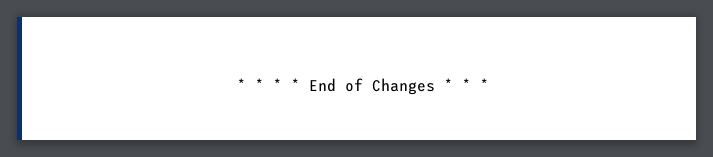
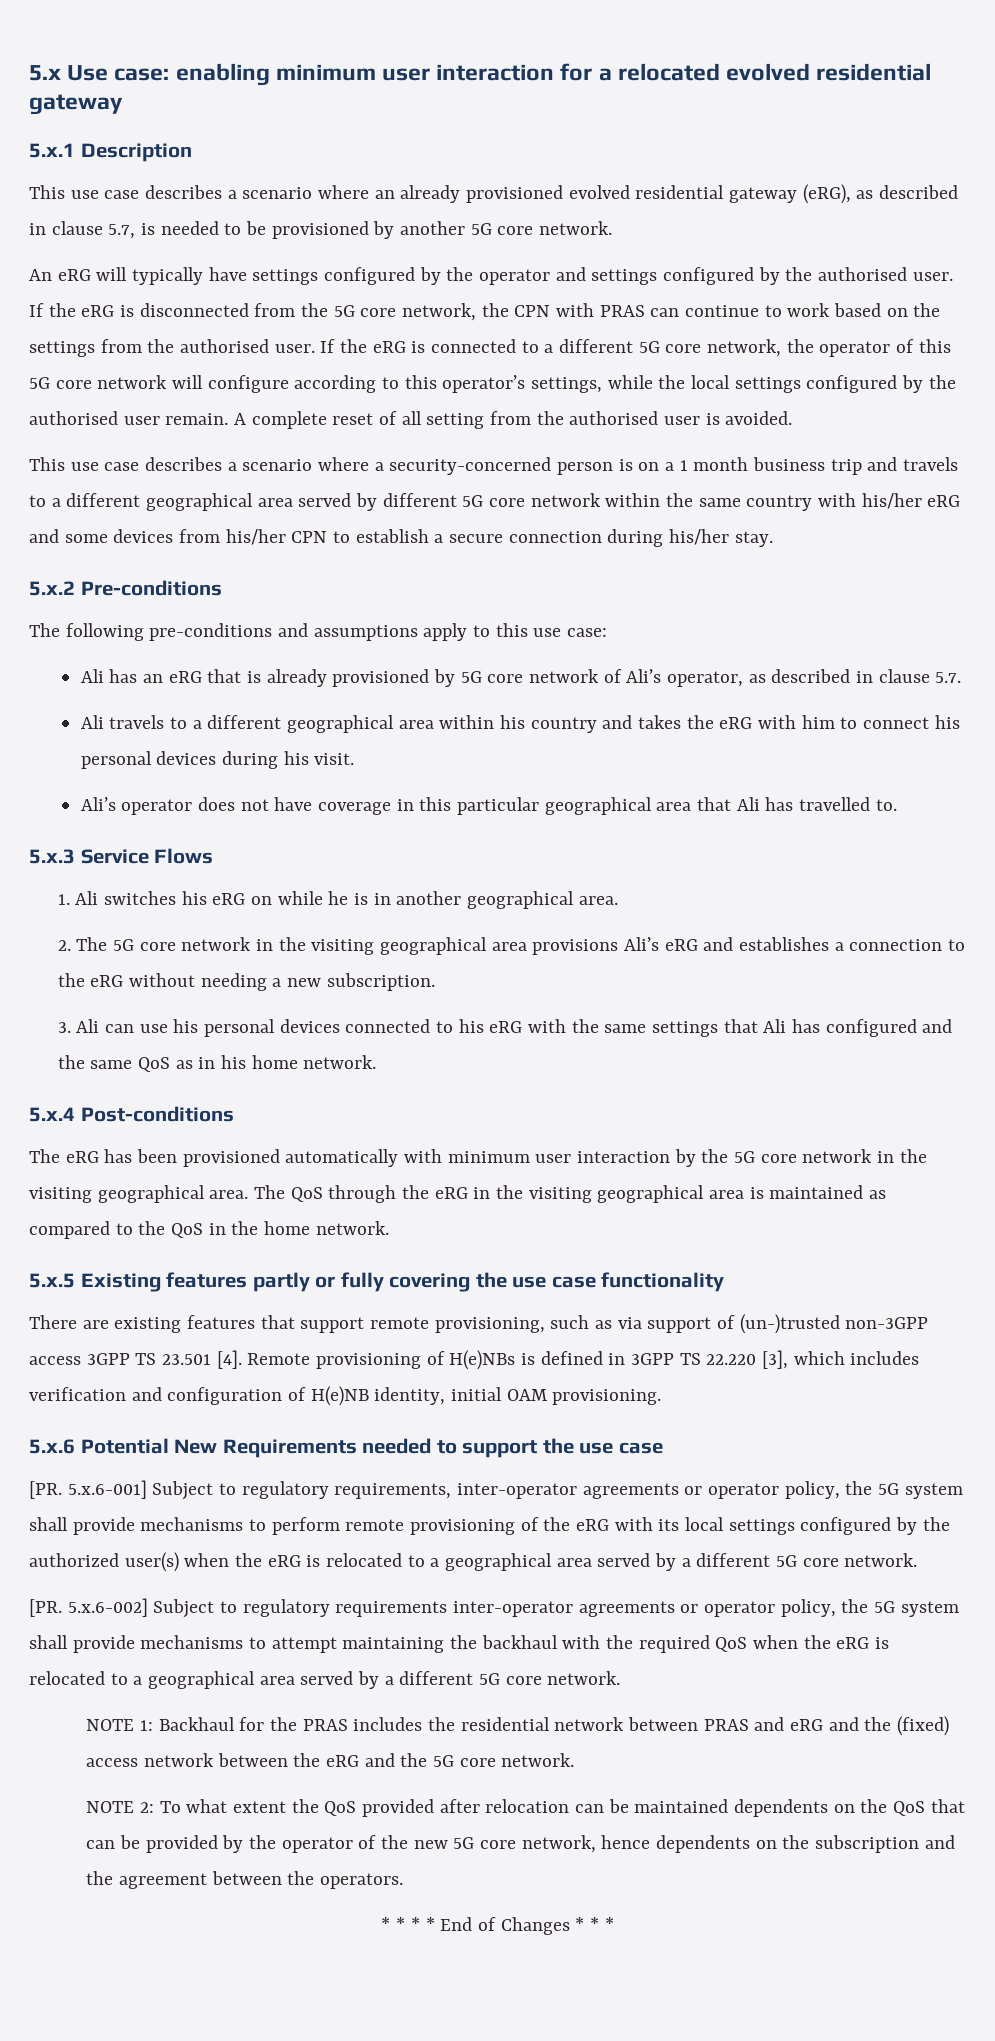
+ 5.x Use case: enabling minimum user interaction for a relocated evolved residential gateway
+ 5.x.1 Description
+ This use case describes a scenario where an already provisioned evolved residential gateway (eRG), as described in clause 5.7, is needed to be provisioned by another 5G core network.
+ An eRG will typically have settings configured by the operator and settings configured by the authorised user. If the eRG is disconnected from the 5G core network, the CPN with PRAS can continue to work based on the settings from the authorised user. If the eRG is connected to a different 5G core network, the operator of this 5G core network will configure according to this operator’s settings, while the local settings configured by the authorised user remain. A complete reset of all setting from the authorised user is avoided.
+ This use case describes a scenario where a security-concerned person is on a 1 month business trip and travels to a different geographical area served by different 5G core network within the same country with his/her eRG and some devices from his/her CPN to establish a secure connection during his/her stay.
+ 5.x.2 Pre-conditions
+ The following pre-conditions and assumptions apply to this use case:
+ Ali has an eRG that is already provisioned by 5G core network of Ali’s operator, as described in clause 5.7.
+ Ali travels to a different geographical area within his country and takes the eRG with him to connect his personal devices during his visit.
+ Ali’s operator does not have coverage in this particular geographical area that Ali has travelled to.
+ 5.x.3 Service Flows
+ 1. Ali switches his eRG on while he is in another geographical area.
+ 2. The 5G core network in the visiting geographical area provisions Ali’s eRG and establishes a connection to the eRG without needing a new subscription.
+ 3. Ali can use his personal devices connected to his eRG with the same settings that Ali has configured and the same QoS as in his home network.
+ 5.x.4 Post-conditions
+ The eRG has been provisioned automatically with minimum user interaction by the 5G core network in the visiting geographical area. The QoS through the eRG in the visiting geographical area is maintained as compared to the QoS in the home network.
+ 5.x.5 Existing features partly or fully covering the use case functionality
+ There are existing features that support remote provisioning, such as via support of (un-)trusted non-3GPP access 3GPP TS 23.501 [4]. Remote provisioning of H(e)NBs is defined in 3GPP TS 22.220 [3], which includes verification and configuration of H(e)NB identity, initial OAM provisioning.
+ 5.x.6 Potential New Requirements needed to support the use case
+ [PR. 5.x.6-001] Subject to regulatory requirements, inter-operator agreements or operator policy, the 5G system shall provide mechanisms to perform remote provisioning of the eRG with its local settings configured by the authorized user(s) when the eRG is relocated to a geographical area served by a different 5G core network.
+ [PR. 5.x.6-002] Subject to regulatory requirements inter-operator agreements or operator policy, the 5G system shall provide mechanisms to attempt maintaining the backhaul with the required QoS when the eRG is relocated to a geographical area served by a different 5G core network.
+ NOTE 1: Backhaul for the PRAS includes the residential network between PRAS and eRG and the (fixed) access network between the eRG and the 5G core network.
+ NOTE 2: To what extent the QoS provided after relocation can be maintained dependents on the QoS that can be provided by the operator of the new 5G core network, hence dependents on the subscription and the agreement between the operators.

